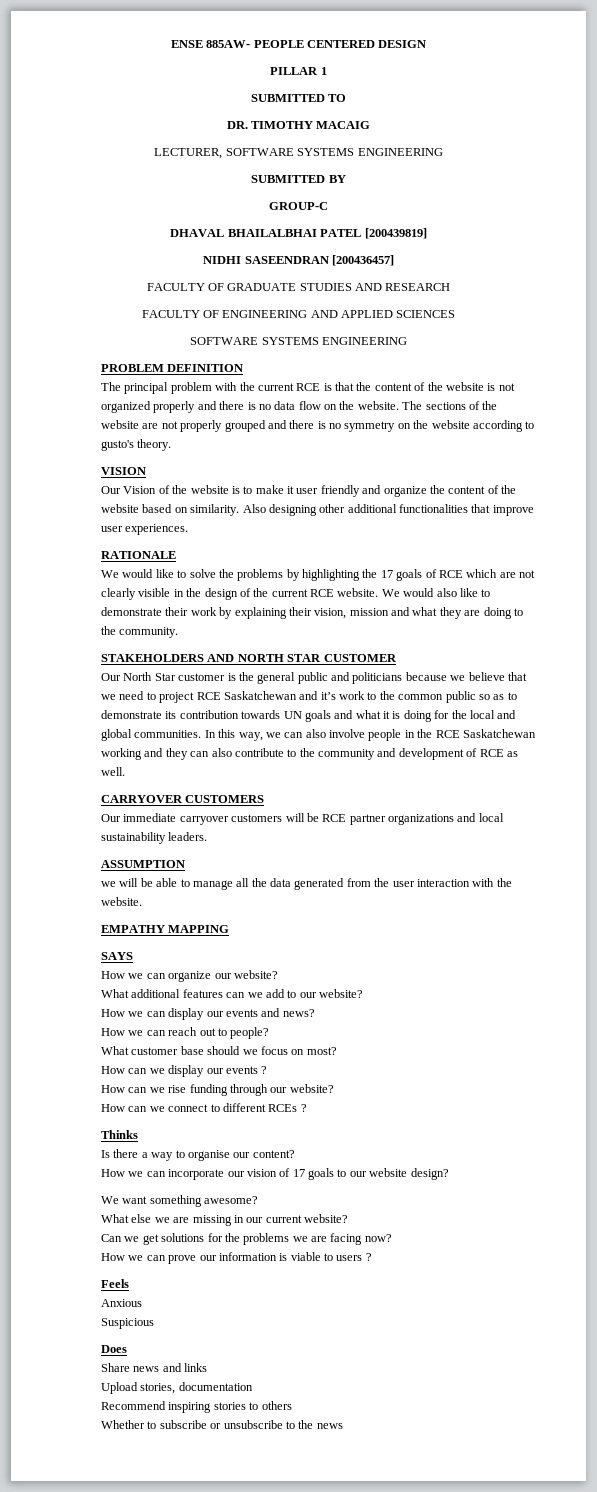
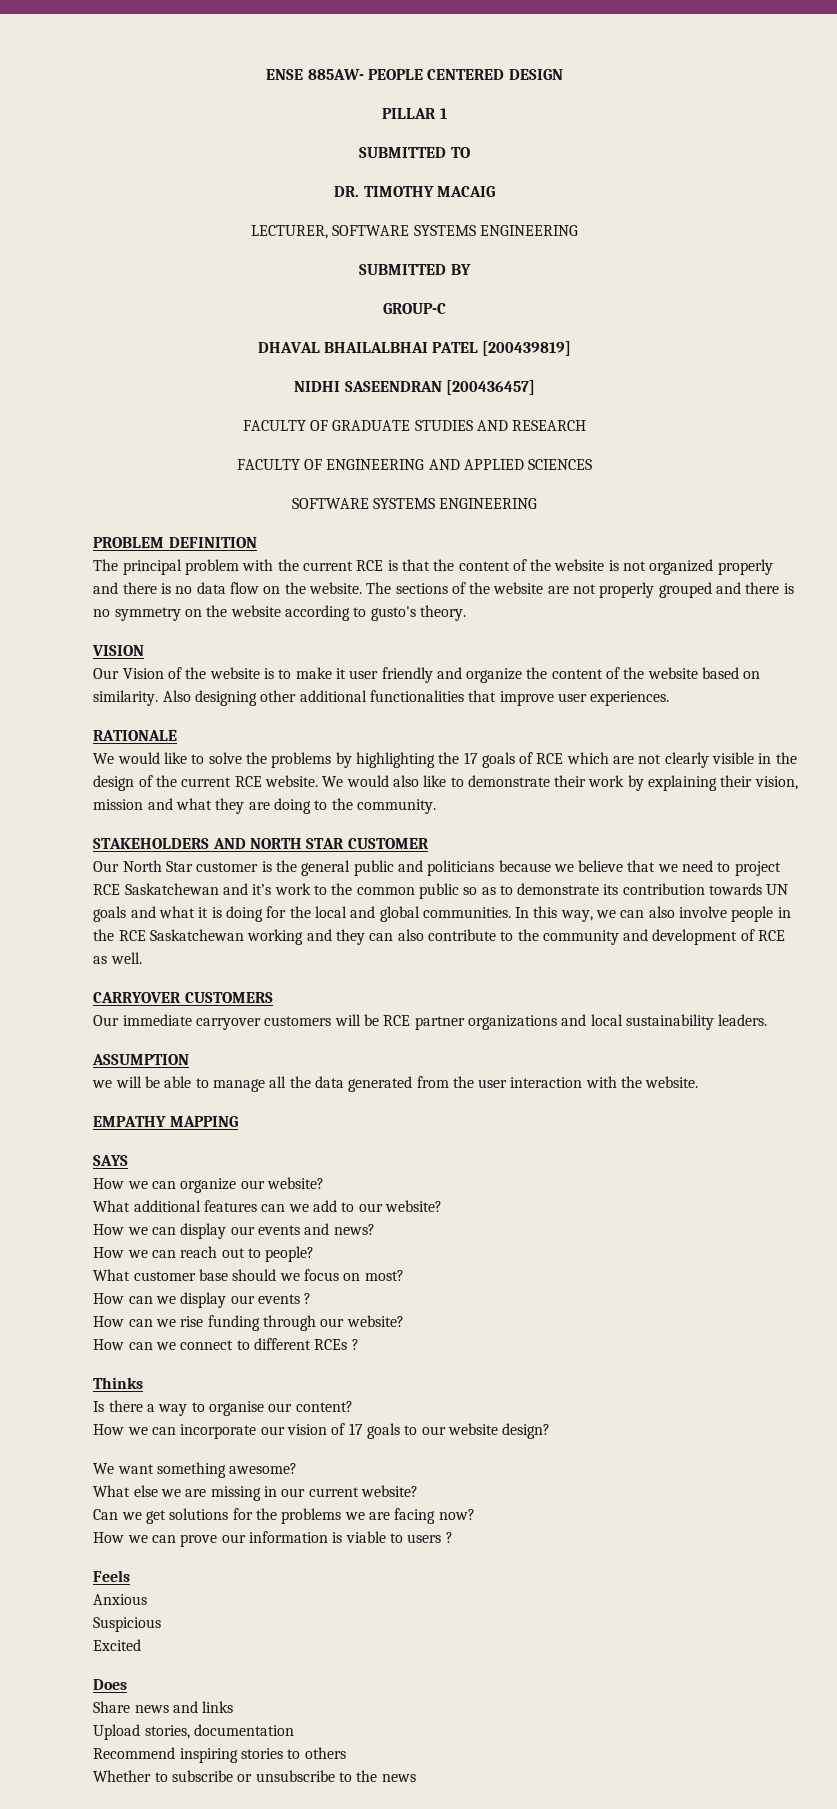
+ Excited

